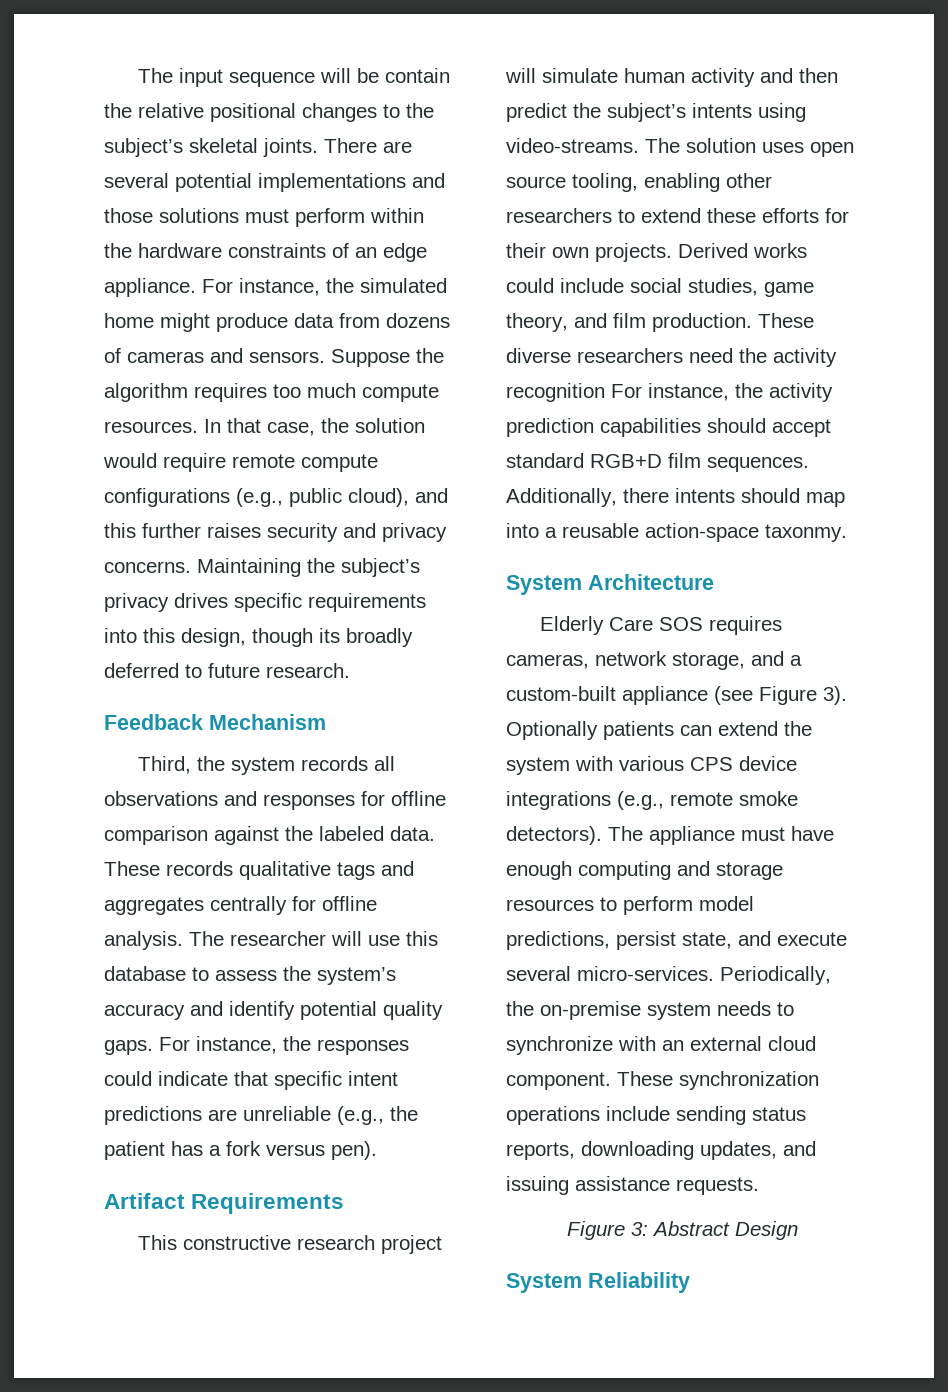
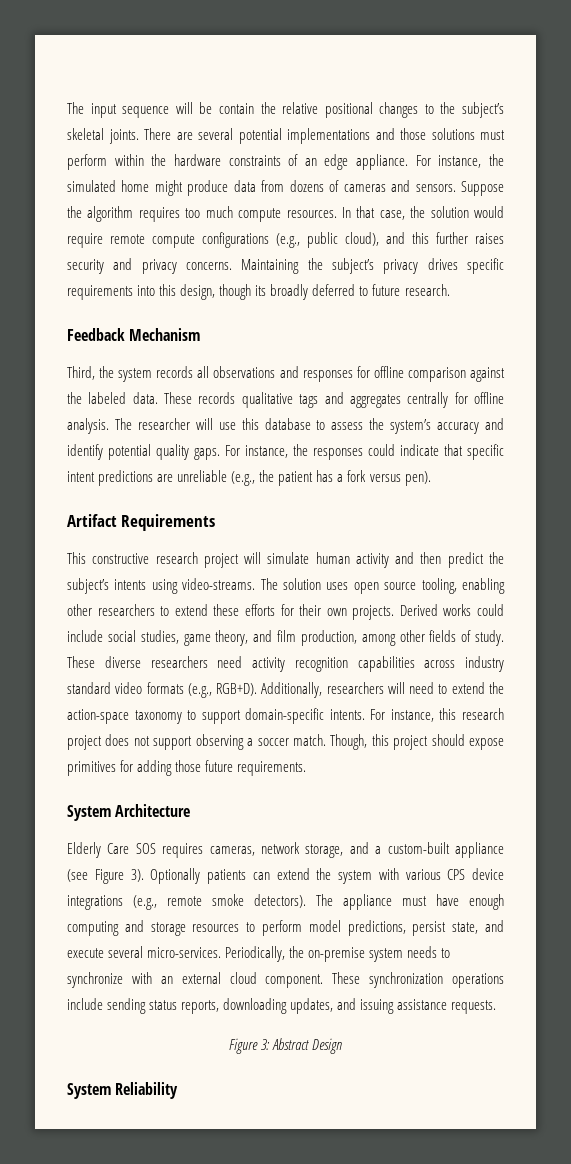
- Derived works could include social studies, game theory, and film production.
+ Derived works could include social studies, game theory, and film production, among other fields of study.
- These diverse researchers need the activity recognition For instance, the activity prediction capabilities should accept standard RGB+D film sequences. Additionally, there intents should map into a reusable action-space taxonmy.
+ These diverse researchers need activity recognition capabilities across industry standard video formats (e.g., RGB+D). Additionally, researchers will need to extend the action-space taxonomy to support domain-specific intents. For instance, this research project does not support observing a soccer match. Though, this project should expose primitives for adding those future requirements.

